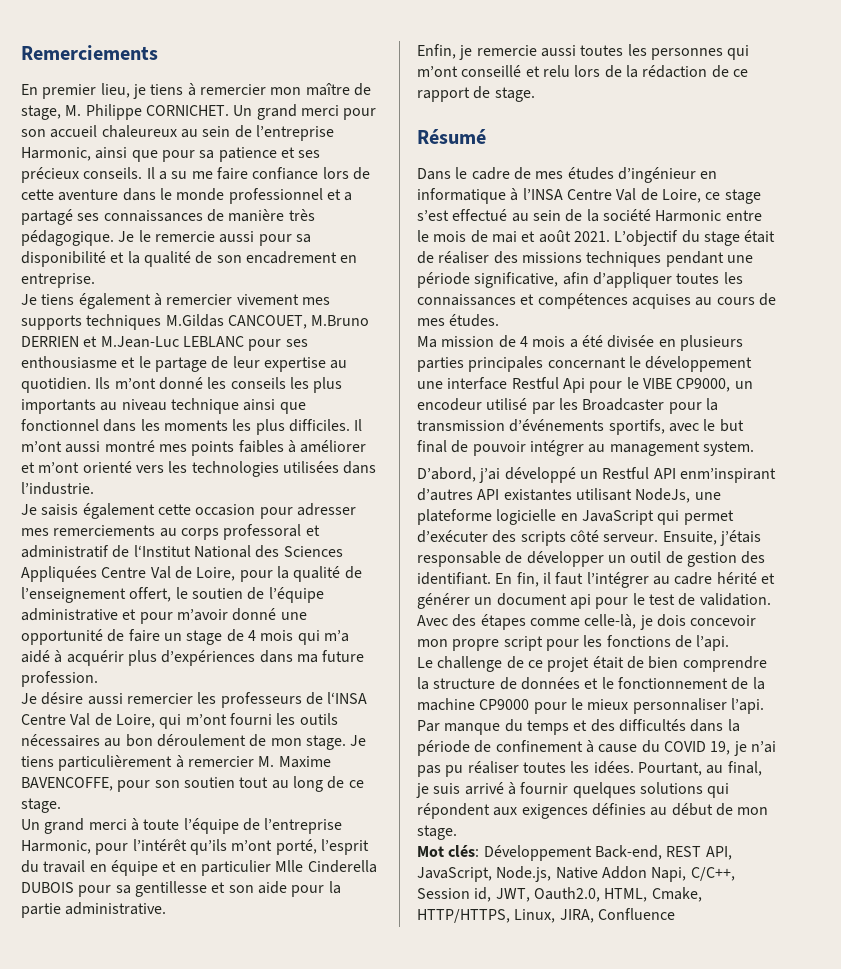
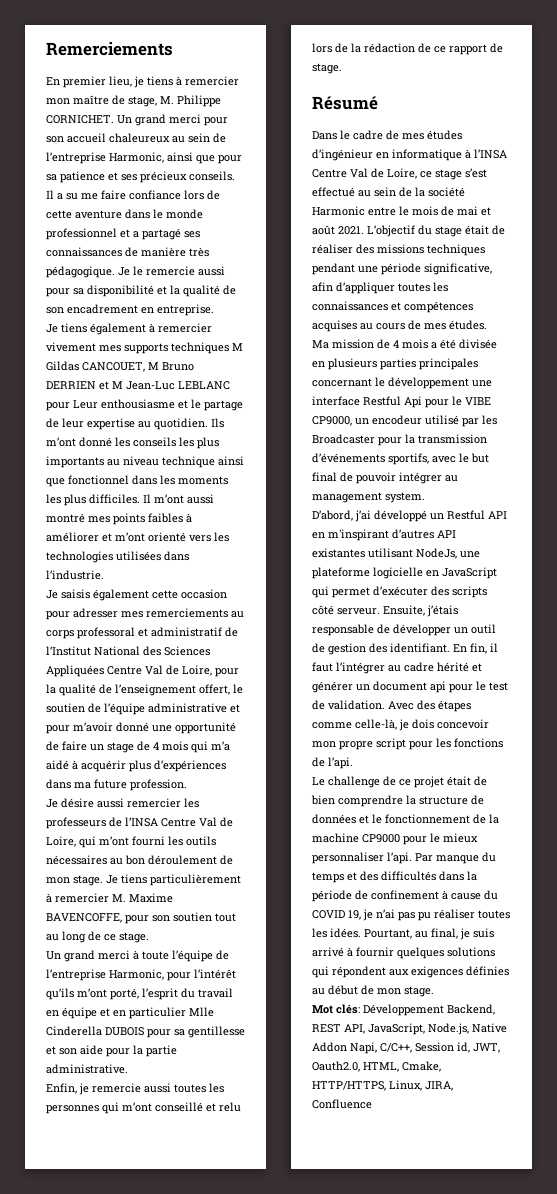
- Je tiens également à remercier vivement mes supports techniques M.Gildas CANCOUET, M.Bruno DERRIEN et M.Jean-Luc LEBLANC pour ses enthousiasme et le partage de leur expertise au quotidien.
+ Je tiens également à remercier vivement mes supports techniques M Gildas CANCOUET, M Bruno DERRIEN et M Jean-Luc LEBLANC pour Leur enthousiasme et le partage de leur expertise au quotidien.
- D’abord, j’ai développé un Restful API enm’inspirant d’autres API existantes utilisant NodeJs, une plateforme logicielle en JavaScript qui permet d’exécuter des scripts côté serveur.
+ D’abord, j’ai développé un Restful API en m'inspirant d’autres API existantes utilisant NodeJs, une plateforme logicielle en JavaScript qui permet d’exécuter des scripts côté serveur.
- Mot clés: Développement Back-end, REST API, JavaScript, Node.js, Native Addon Napi, C/C++, Session id, JWT, Oauth2.0, HTML, Cmake, HTTP/HTTPS, Linux, JIRA, Confluence
+ Mot clés: Développement Backend, REST API, JavaScript, Node.js, Native Addon Napi, C/C++, Session id, JWT, Oauth2.0, HTML, Cmake, HTTP/HTTPS, Linux, JIRA, Confluence

